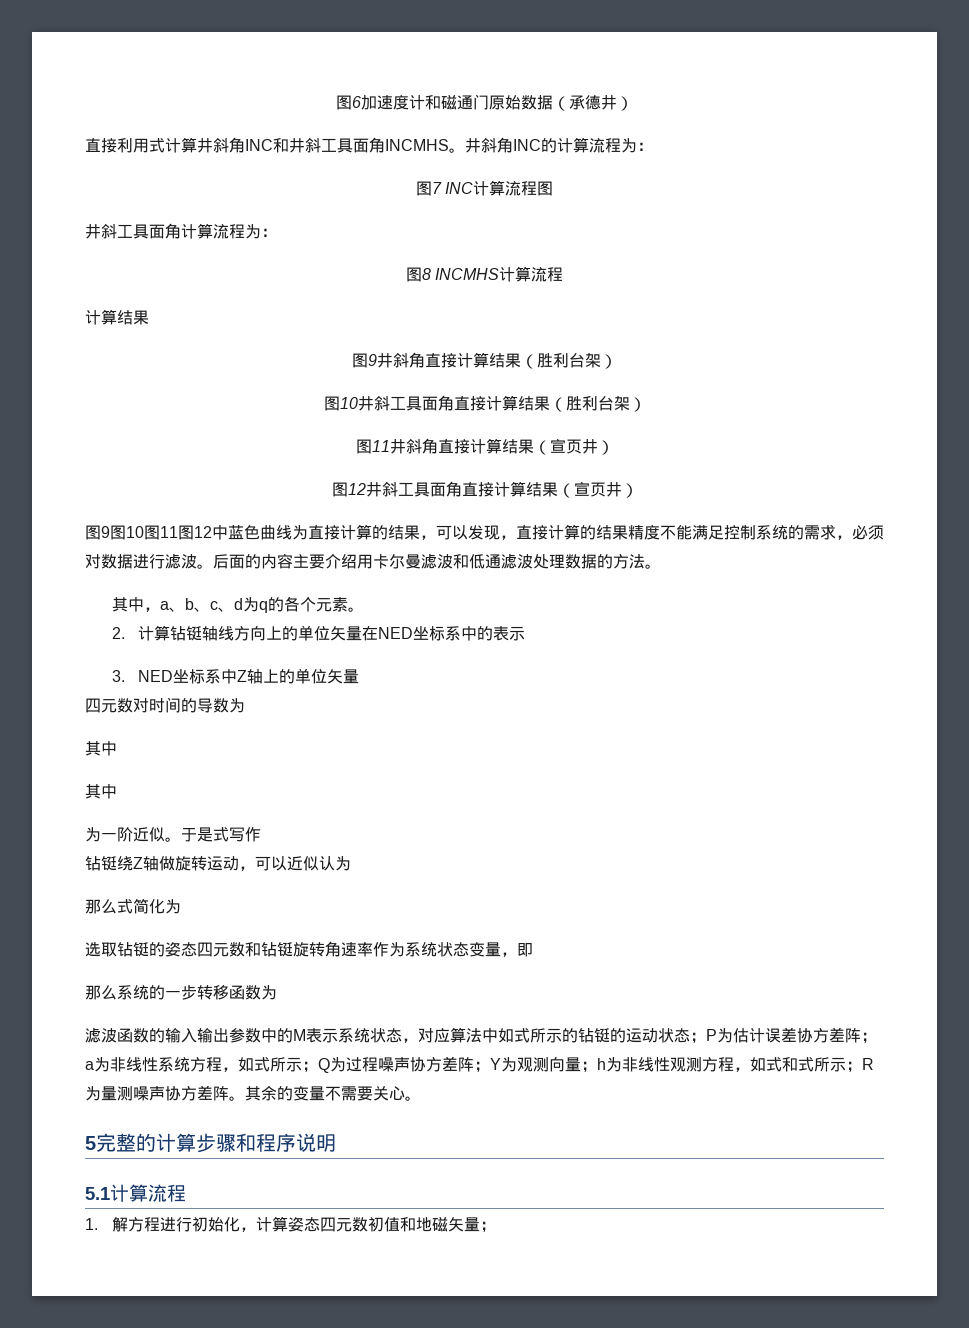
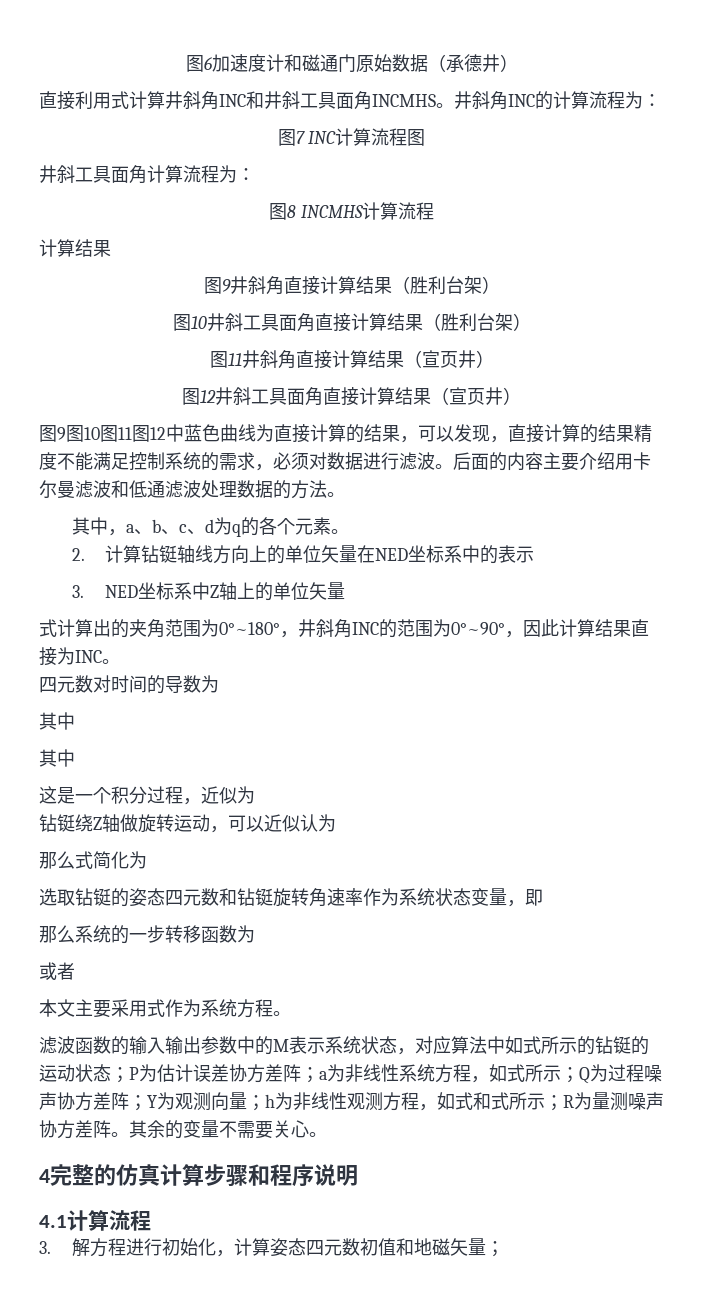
+ 式计算出的夹角范围为0°~180°，井斜角INC的范围为0°~90°，因此计算结果直接为INC。
- 为一阶近似。于是式写作
+ 这是一个积分过程，近似为
+ 或者
+ 本文主要采用式作为系统方程。
- 5完整的计算步骤和程序说明
+ 4完整的仿真计算步骤和程序说明
- 5.1计算流程
- 1.解方程进行初始化，计算姿态四元数初值和地磁矢量；
+ 4.1计算流程
+ 3.解方程进行初始化，计算姿态四元数初值和地磁矢量；

